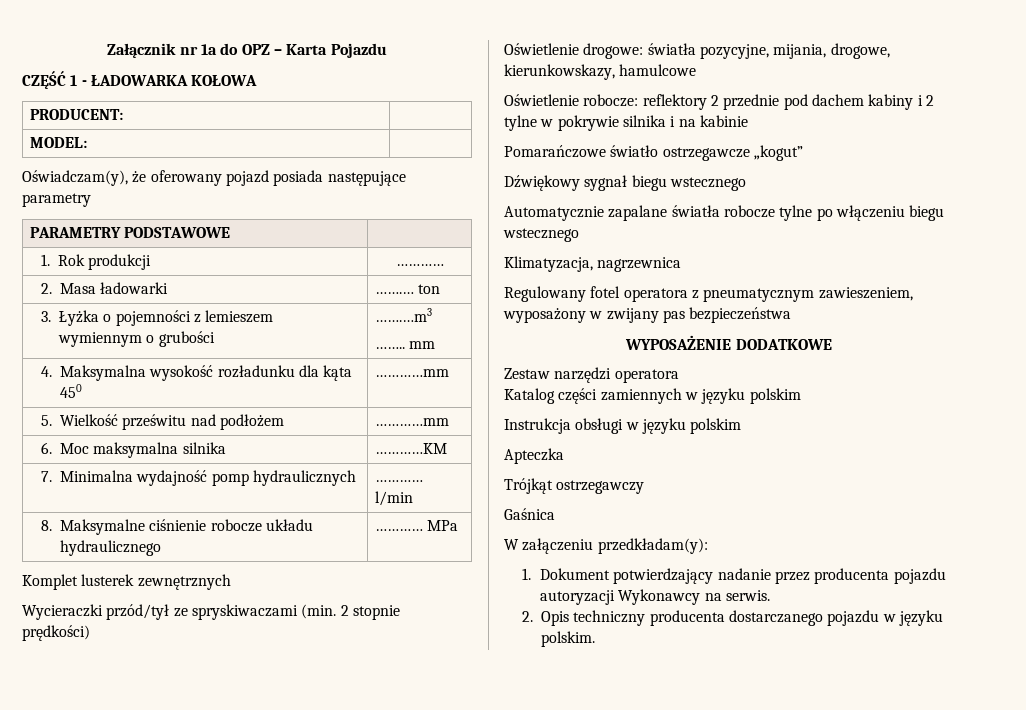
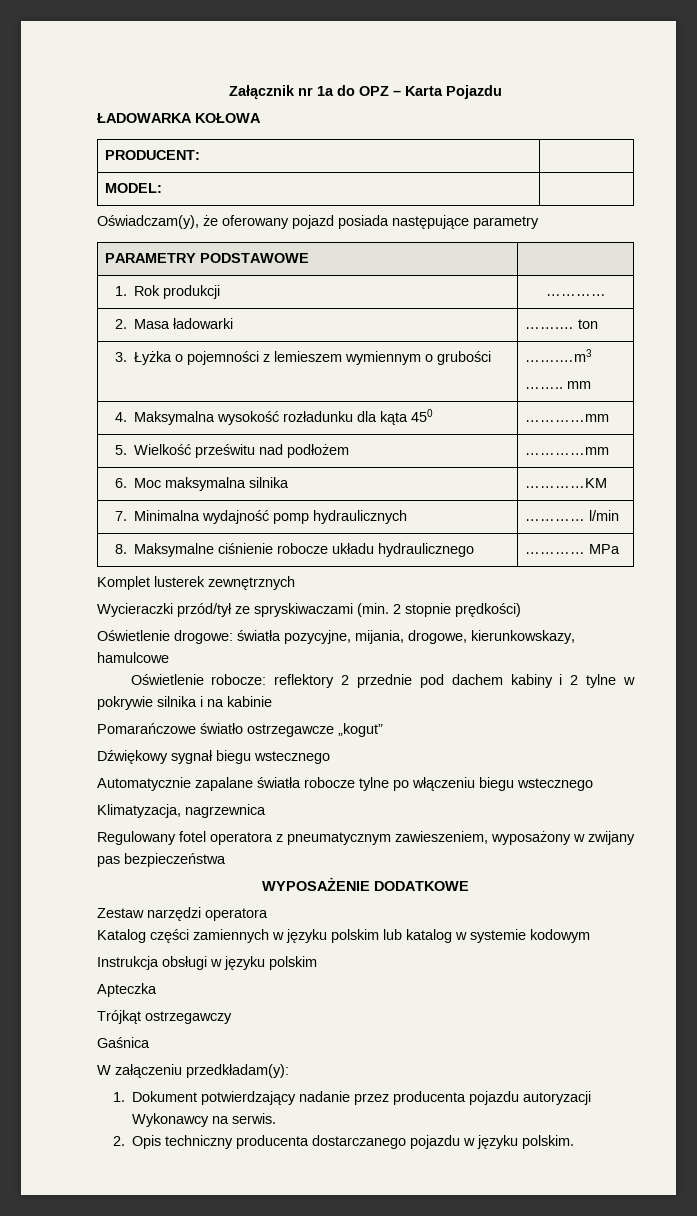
- CZĘŚĆ 1 - ŁADOWARKA KOŁOWA
+ ŁADOWARKA KOŁOWA
- Katalog części zamiennych w języku polskim
+ Katalog części zamiennych w języku polskim lub katalog w systemie kodowym

